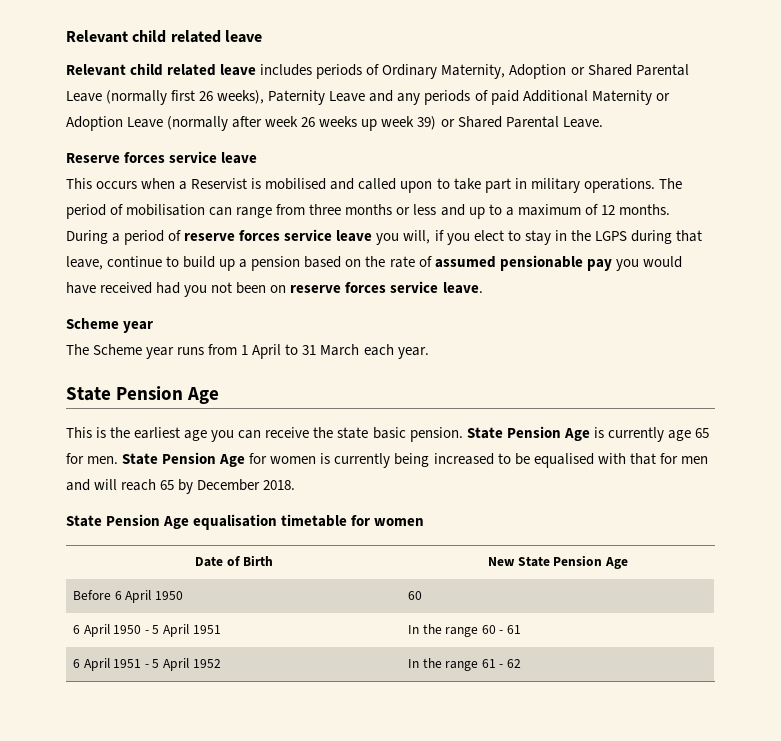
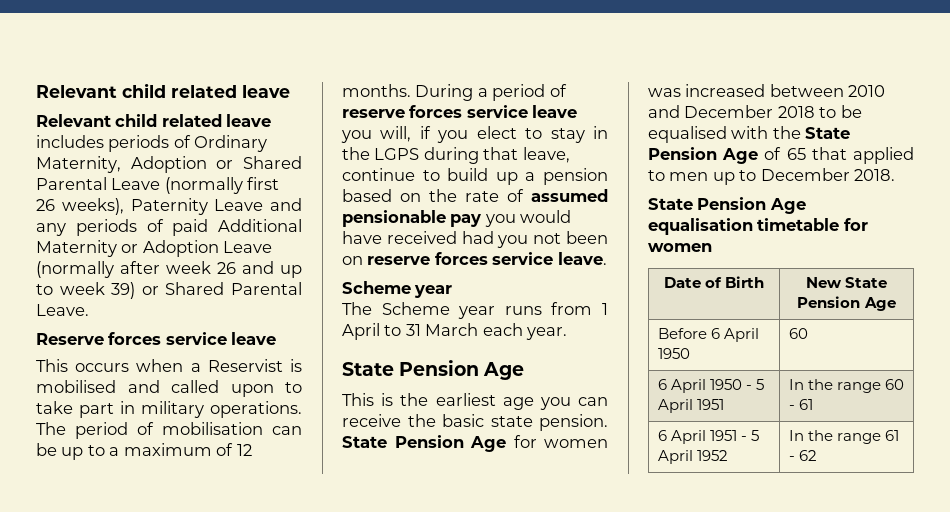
- Relevant child related leave includes periods of Ordinary Maternity, Adoption or Shared Parental Leave (normally first 26 weeks), Paternity Leave and any periods of paid Additional Maternity or Adoption Leave (normally after week 26 weeks up week 39) or Shared Parental Leave.
+ Relevant child related leave includes periods of Ordinary Maternity, Adoption or Shared Parental Leave (normally first 26 weeks), Paternity Leave and any periods of paid Additional Maternity or Adoption Leave (normally after week 26 and up to week 39) or Shared Parental Leave.
- The period of mobilisation can range from three months or less and up to a maximum of 12 months.
+ The period of mobilisation can be up to a maximum of 12 months.
- This is the earliest age you can receive the state basic pension.
+ This is the earliest age you can receive the basic state pension.
- State Pension Age is currently age 65 for men. State Pension Age for women is currently being increased to be equalised with that for men and will reach 65 by December 2018.
+ State Pension Age for women was increased between 2010 and December 2018 to be equalised with the State Pension Age of 65 that applied to men up to December 2018.

